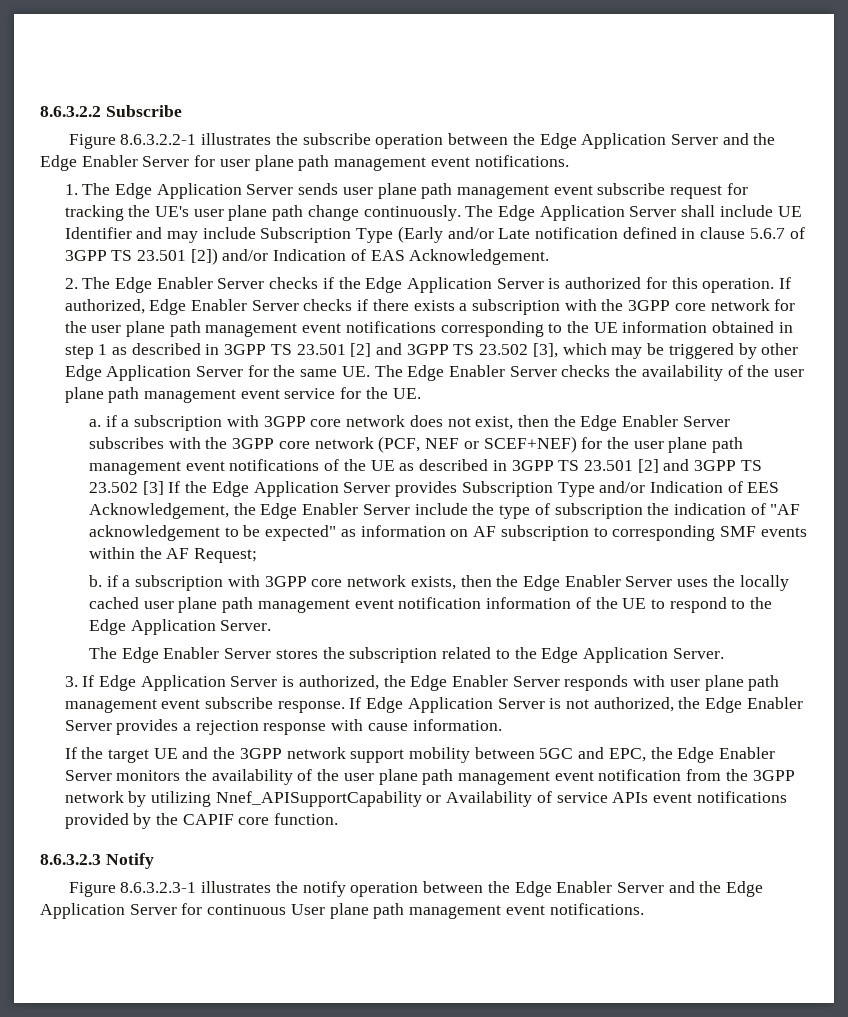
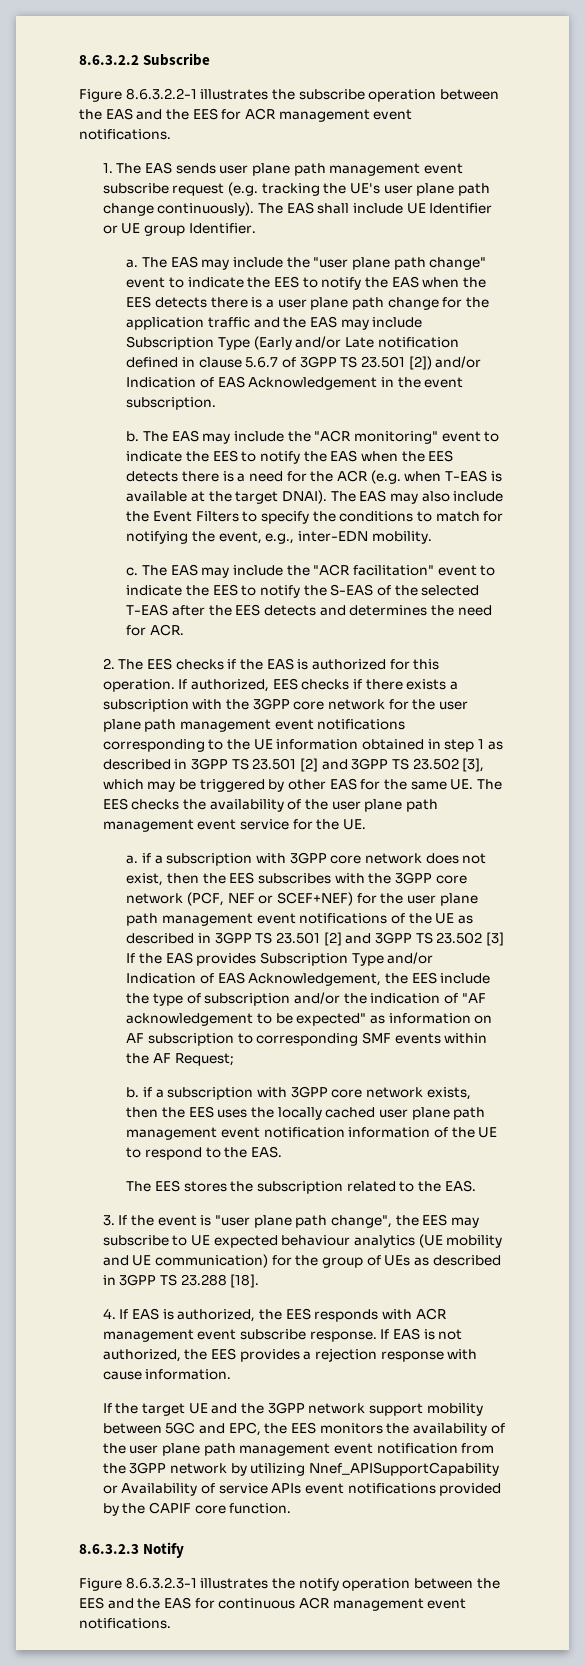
- Figure 8.6.3.2.2-1 illustrates the subscribe operation between the Edge Application Server and the Edge Enabler Server for user plane path management event notifications.
+ Figure 8.6.3.2.2-1 illustrates the subscribe operation between the EAS and the EES for ACR management event notifications.
- 1. The Edge Application Server sends user plane path management event subscribe request for tracking the UE's user plane path change continuously. The Edge Application Server shall include UE Identifier and may include Subscription Type (Early and/or Late notification defined in clause 5.6.7 of 3GPP TS 23.501 [2]) and/or Indication of EAS Acknowledgement.
- 2. The Edge Enabler Server checks if the Edge Application Server is authorized for this operation.
+ 1. The EAS sends user plane path management event subscribe request (e.g. tracking the UE's user plane path change continuously). The EAS shall include UE Identifier or UE group Identifier.
+ a. The EAS may include the "user plane path change" event to indicate the EES to notify the EAS when the EES detects there is a user plane path change for the application traffic and the EAS may include Subscription Type (Early and/or Late notification defined in clause 5.6.7 of 3GPP TS 23.501 [2]) and/or Indication of EAS Acknowledgement in the event subscription.
+ b. The EAS may include the "ACR monitoring" event to indicate the EES to notify the EAS when the EES detects there is a need for the ACR (e.g. when T-EAS is available at the target DNAI). The EAS may also include the Event Filters to specify the conditions to match for notifying the event, e.g., inter-EDN mobility.
+ c. The EAS may include the "ACR facilitation" event to indicate the EES to notify the S-EAS of the selected T-EAS after the EES detects and determines the need for ACR.
+ 2. The EES checks if the EAS is authorized for this operation.
- If authorized, Edge Enabler Server checks if there exists a subscription with the 3GPP core network for the user plane path management event notifications corresponding to the UE information obtained in step 1 as described in 3GPP TS 23.501 [2] and 3GPP TS 23.502 [3], which may be triggered by other Edge Application Server for the same UE. The Edge Enabler Server checks the availability of the user plane path management event service for the UE.
+ If authorized, EES checks if there exists a subscription with the 3GPP core network for the user plane path management event notifications corresponding to the UE information obtained in step 1 as described in 3GPP TS 23.501 [2] and 3GPP TS 23.502 [3], which may be triggered by other EAS for the same UE. The EES checks the availability of the user plane path management event service for the UE.
- a. if a subscription with 3GPP core network does not exist, then the Edge Enabler Server subscribes with the 3GPP core network (PCF, NEF or SCEF+NEF) for the user plane path management event notifications of the UE as described in 3GPP TS 23.501 [2] and 3GPP TS 23.502 [3] If the Edge Application Server provides Subscription Type and/or Indication of EES Acknowledgement, the Edge Enabler Server include the type of subscription the indication of "AF acknowledgement to be expected" as information on AF subscription to corresponding SMF events within the AF Request;
+ a. if a subscription with 3GPP core network does not exist, then the EES subscribes with the 3GPP core network (PCF, NEF or SCEF+NEF) for the user plane path management event notifications of the UE as described in 3GPP TS 23.501 [2] and 3GPP TS 23.502 [3] If the EAS provides Subscription Type and/or Indication of EAS Acknowledgement, the EES include the type of subscription and/or the indication of "AF acknowledgement to be expected" as information on AF subscription to corresponding SMF events within the AF Request;
- b. if a subscription with 3GPP core network exists, then the Edge Enabler Server uses the locally cached user plane path management event notification information of the UE to respond to the Edge Application Server.
- The Edge Enabler Server stores the subscription related to the Edge Application Server.
+ b. if a subscription with 3GPP core network exists, then the EES uses the locally cached user plane path management event notification information of the UE to respond to the EAS.
+ The EES stores the subscription related to the EAS.
- 3. If Edge Application Server is authorized, the Edge Enabler Server responds with user plane path management event subscribe response.
+ 3. If the event is "user plane path change", the EES may subscribe to UE expected behaviour analytics (UE mobility and UE communication) for the group of UEs as described in 3GPP TS 23.288 [18].
+ 4. If EAS is authorized, the EES responds with ACR management event subscribe response.
- If Edge Application Server is not authorized, the Edge Enabler Server provides a rejection response with cause information.
+ If EAS is not authorized, the EES provides a rejection response with cause information.
- If the target UE and the 3GPP network support mobility between 5GC and EPC, the Edge Enabler Server monitors the availability of the user plane path management event notification from the 3GPP network by utilizing Nnef_APISupportCapability or Availability of service APIs event notifications provided by the CAPIF core function.
+ If the target UE and the 3GPP network support mobility between 5GC and EPC, the EES monitors the availability of the user plane path management event notification from the 3GPP network by utilizing Nnef_APISupportCapability or Availability of service APIs event notifications provided by the CAPIF core function.
- Figure 8.6.3.2.3-1 illustrates the notify operation between the Edge Enabler Server and the Edge Application Server for continuous User plane path management event notifications.
+ Figure 8.6.3.2.3-1 illustrates the notify operation between the EES and the EAS for continuous ACR management event notifications.

